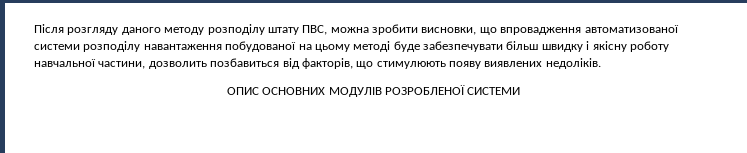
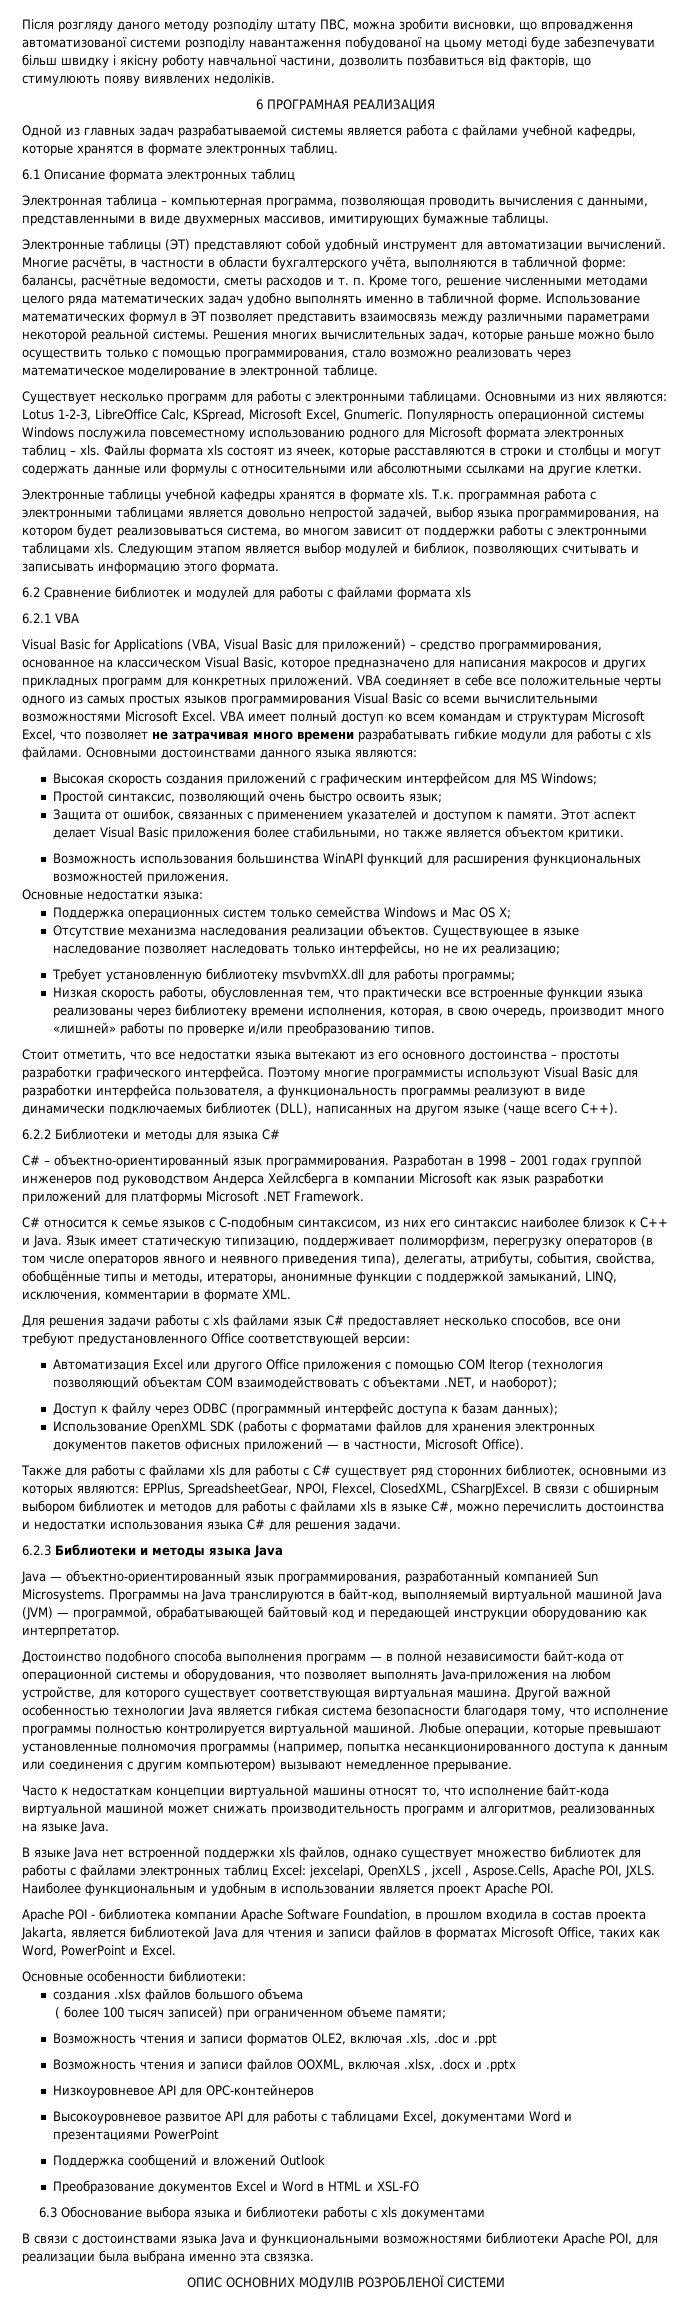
+ 6 ПРОГРАМНАЯ РЕАЛИЗАЦИЯ
+ Одной из главных задач разрабатываемой системы является работа с файлами учебной кафедры, которые хранятся в формате электронных таблиц.
+ 6.1 Описание формата электронных таблиц
+ Электронная таблица – компьютерная программа, позволяющая проводить вычисления с данными, представленными в виде двухмерных массивов, имитирующих бумажные таблицы.
+ Электронные таблицы (ЭТ) представляют собой удобный инструмент для автоматизации вычислений. Многие расчёты, в частности в области бухгалтерского учёта, выполняются в табличной форме: балансы, расчётные ведомости, сметы расходов и т. п. Кроме того, решение численными методами целого ряда математических задач удобно выполнять именно в табличной форме. Использование математических формул в ЭТ позволяет представить взаимосвязь между различными параметрами некоторой реальной системы. Решения многих вычислительных задач, которые раньше можно было осуществить только с помощью программирования, стало возможно реализовать через математическое моделирование в электронной таблице.
+ Существует несколько программ для работы с электронными таблицами. Основными из них являются: Lotus 1-2-3, LibreOffice Calc, KSpread, Microsoft Excel, Gnumeric. Популярность операционной системы Windows послужила повсеместному использованию родного для Microsoft формата электронных таблиц – xls. Файлы формата xls состоят из ячеек, которые расставляются в строки и столбцы и могут содержать данные или формулы с относительными или абсолютными ссылками на другие клетки.
+ Электронные таблицы учебной кафедры хранятся в формате xls. Т.к. программная работа с электронными таблицами является довольно непростой задачей, выбор языка программирования, на котором будет реализовываться система, во многом зависит от поддержки работы с электронными таблицами xls. Следующим этапом является выбор модулей и библиок, позволяющих считывать и записывать информацию этого формата.
+ 6.2 Сравнение библиотек и модулей для работы с файлами формата xls
+ 6.2.1 VBA
+ Visual Basic for Applications (VBA, Visual Basic для приложений) – средство программирования, основанное на классическом Visual Basic, которое предназначено для написания макросов и других прикладных программ для конкретных приложений. VBA соединяет в себе все положительные черты одного из самых простых языков программирования Visual Basic со всеми вычислительными возможностями Microsoft Excel. VBA имеет полный доступ ко всем командам и структурам Microsoft Excel, что позволяет не затрачивая много времени разрабатывать гибкие модули для работы с xls файлами. Основными достоинствами данного языка являются:
+ Высокая скорость создания приложений с графическим интерфейсом для MS Windows;
+ Простой синтаксис, позволяющий очень быстро освоить язык;
+ Защита от ошибок, связанных с применением указателей и доступом к памяти. Этот аспект делает Visual Basic приложения более стабильными, но также является объектом критики.
+ Возможность использования большинства WinAPI функций для расширения функциональных возможностей приложения.
+ Основные недостатки языка:
+ Поддержка операционных систем только семейства Windows и Mac OS X;
+ Отсутствие механизма наследования реализации объектов. Существующее в языке наследование позволяет наследовать только интерфейсы, но не их реализацию;
+ Требует установленную библиотеку msvbvmXX.dll для работы программы;
+ Низкая скорость работы, обусловленная тем, что практически все встроенные функции языка реализованы через библиотеку времени исполнения, которая, в свою очередь, производит много «лишней» работы по проверке и/или преобразованию типов.
+ Стоит отметить, что все недостатки языка вытекают из его основного достоинства – простоты разработки графического интерфейса. Поэтому многие программисты используют Visual Basic для разработки интерфейса пользователя, а функциональность программы реализуют в виде динамически подключаемых библиотек (DLL), написанных на другом языке (чаще всего C++).
+ 6.2.2 Библиотеки и методы для языка С#
+ C# – объектно-ориентированный язык программирования. Разработан в 1998 – 2001 годах группой инженеров под руководством Андерса Хейлсберга в компании Microsoft как язык разработки приложений для платформы Microsoft .NET Framework.
+ C# относится к семье языков с C-подобным синтаксисом, из них его синтаксис наиболее близок к C++ и Java. Язык имеет статическую типизацию, поддерживает полиморфизм, перегрузку операторов (в том числе операторов явного и неявного приведения типа), делегаты, атрибуты, события, свойства, обобщённые типы и методы, итераторы, анонимные функции с поддержкой замыканий, LINQ, исключения, комментарии в формате XML.
+ Для решения задачи работы с xls файлами язык C# предоставляет несколько способов, все они требуют предустановленного Office соответствующей версии:
+ Автоматизация Excel или другого Office приложения с помощью COM Iterop (технология позволяющий объектам COM взаимодействовать с объектами .NET, и наоборот);
+ Доступ к файлу через ODBC (программный интерфейс доступа к базам данных);
+ Использование OpenXML SDK (работы с форматами файлов для хранения электронных документов пакетов офисных приложений — в частности, Microsoft Office).
+ Также для работы с файлами xls для работы с С# существует ряд сторонних библиотек, основными из которых являются: EPPlus, SpreadsheetGear, NPOI, Flexcel, ClosedXML, CSharpJExcel. В связи с обширным выбором библиотек и методов для работы с файлами xls в языке C#, можно перечислить достоинства и недостатки использования языка С# для решения задачи.
+ 6.2.3 Библиотеки и методы языка Java
+ Java — объектно-ориентированный язык программирования, разработанный компанией Sun Microsystems. Программы на Java транслируются в байт-код, выполняемый виртуальной машиной Java (JVM) — программой, обрабатывающей байтовый код и передающей инструкции оборудованию как интерпретатор.
+ Достоинство подобного способа выполнения программ — в полной независимости байт-кода от операционной системы и оборудования, что позволяет выполнять Java-приложения на любом устройстве, для которого существует соответствующая виртуальная машина. Другой важной особенностью технологии Java является гибкая система безопасности благодаря тому, что исполнение программы полностью контролируется виртуальной машиной. Любые операции, которые превышают установленные полномочия программы (например, попытка несанкционированного доступа к данным или соединения с другим компьютером) вызывают немедленное прерывание.
+ Часто к недостаткам концепции виртуальной машины относят то, что исполнение байт-кода виртуальной машиной может снижать производительность программ и алгоритмов, реализованных на языке Java.
+ В языке Java нет встроенной поддержки xls файлов, однако существует множество библиотек для работы с файлами электронных таблиц Excel: jexcelapi, OpenXLS , jxcell , Aspose.Cells, Apache POI, JXLS. Наиболее функциональным и удобным в использовании является проект Apache POI.
+ Apache POI - библиотека компании Apache Software Foundation, в прошлом входила в состав проекта Jakarta, является библиотекой Java для чтения и записи файлов в форматах Microsoft Office, таких как Word, PowerPoint и Excel.
+ Основные особенности библиотеки:
+ создания .xlsx файлов большого объема
+ ( более 100 тысяч записей) при ограниченном объеме памяти;
+ Возможность чтения и записи форматов OLE2, включая .xls, .doc и .ppt
+ Возможность чтения и записи файлов OOXML, включая .xlsx, .docx и .pptx
+ Низкоуровневое API для OPC-контейнеров
+ Высокоуровневое развитое API для работы с таблицами Excel, документами Word и презентациями PowerPoint
+ Поддержка сообщений и вложений Outlook
+ Преобразование документов Excel и Word в HTML и XSL-FO
+ 6.3 Обоснование выбора языка и библиотеки работы с xls документами
+ В связи с достоинствами языка Java и функциональными возможностями библиотеки Apache POI, для реализации была выбрана именно эта свзязка.

